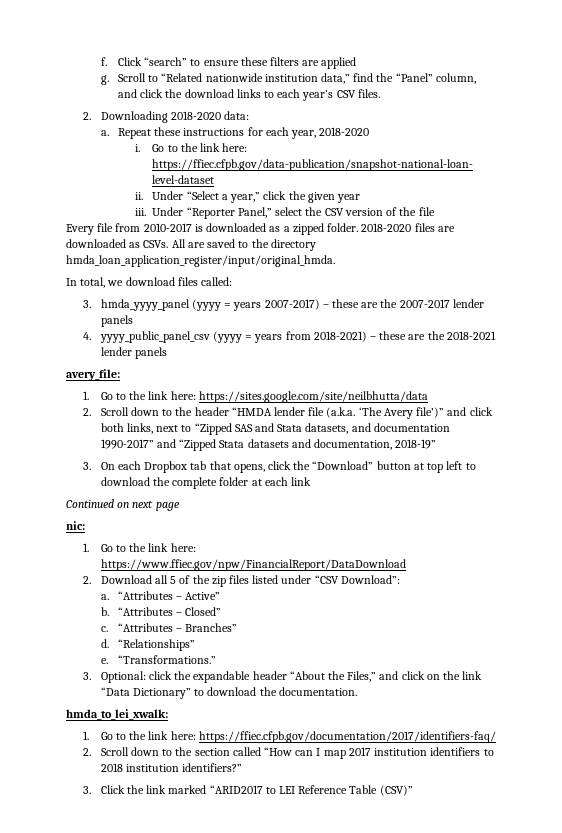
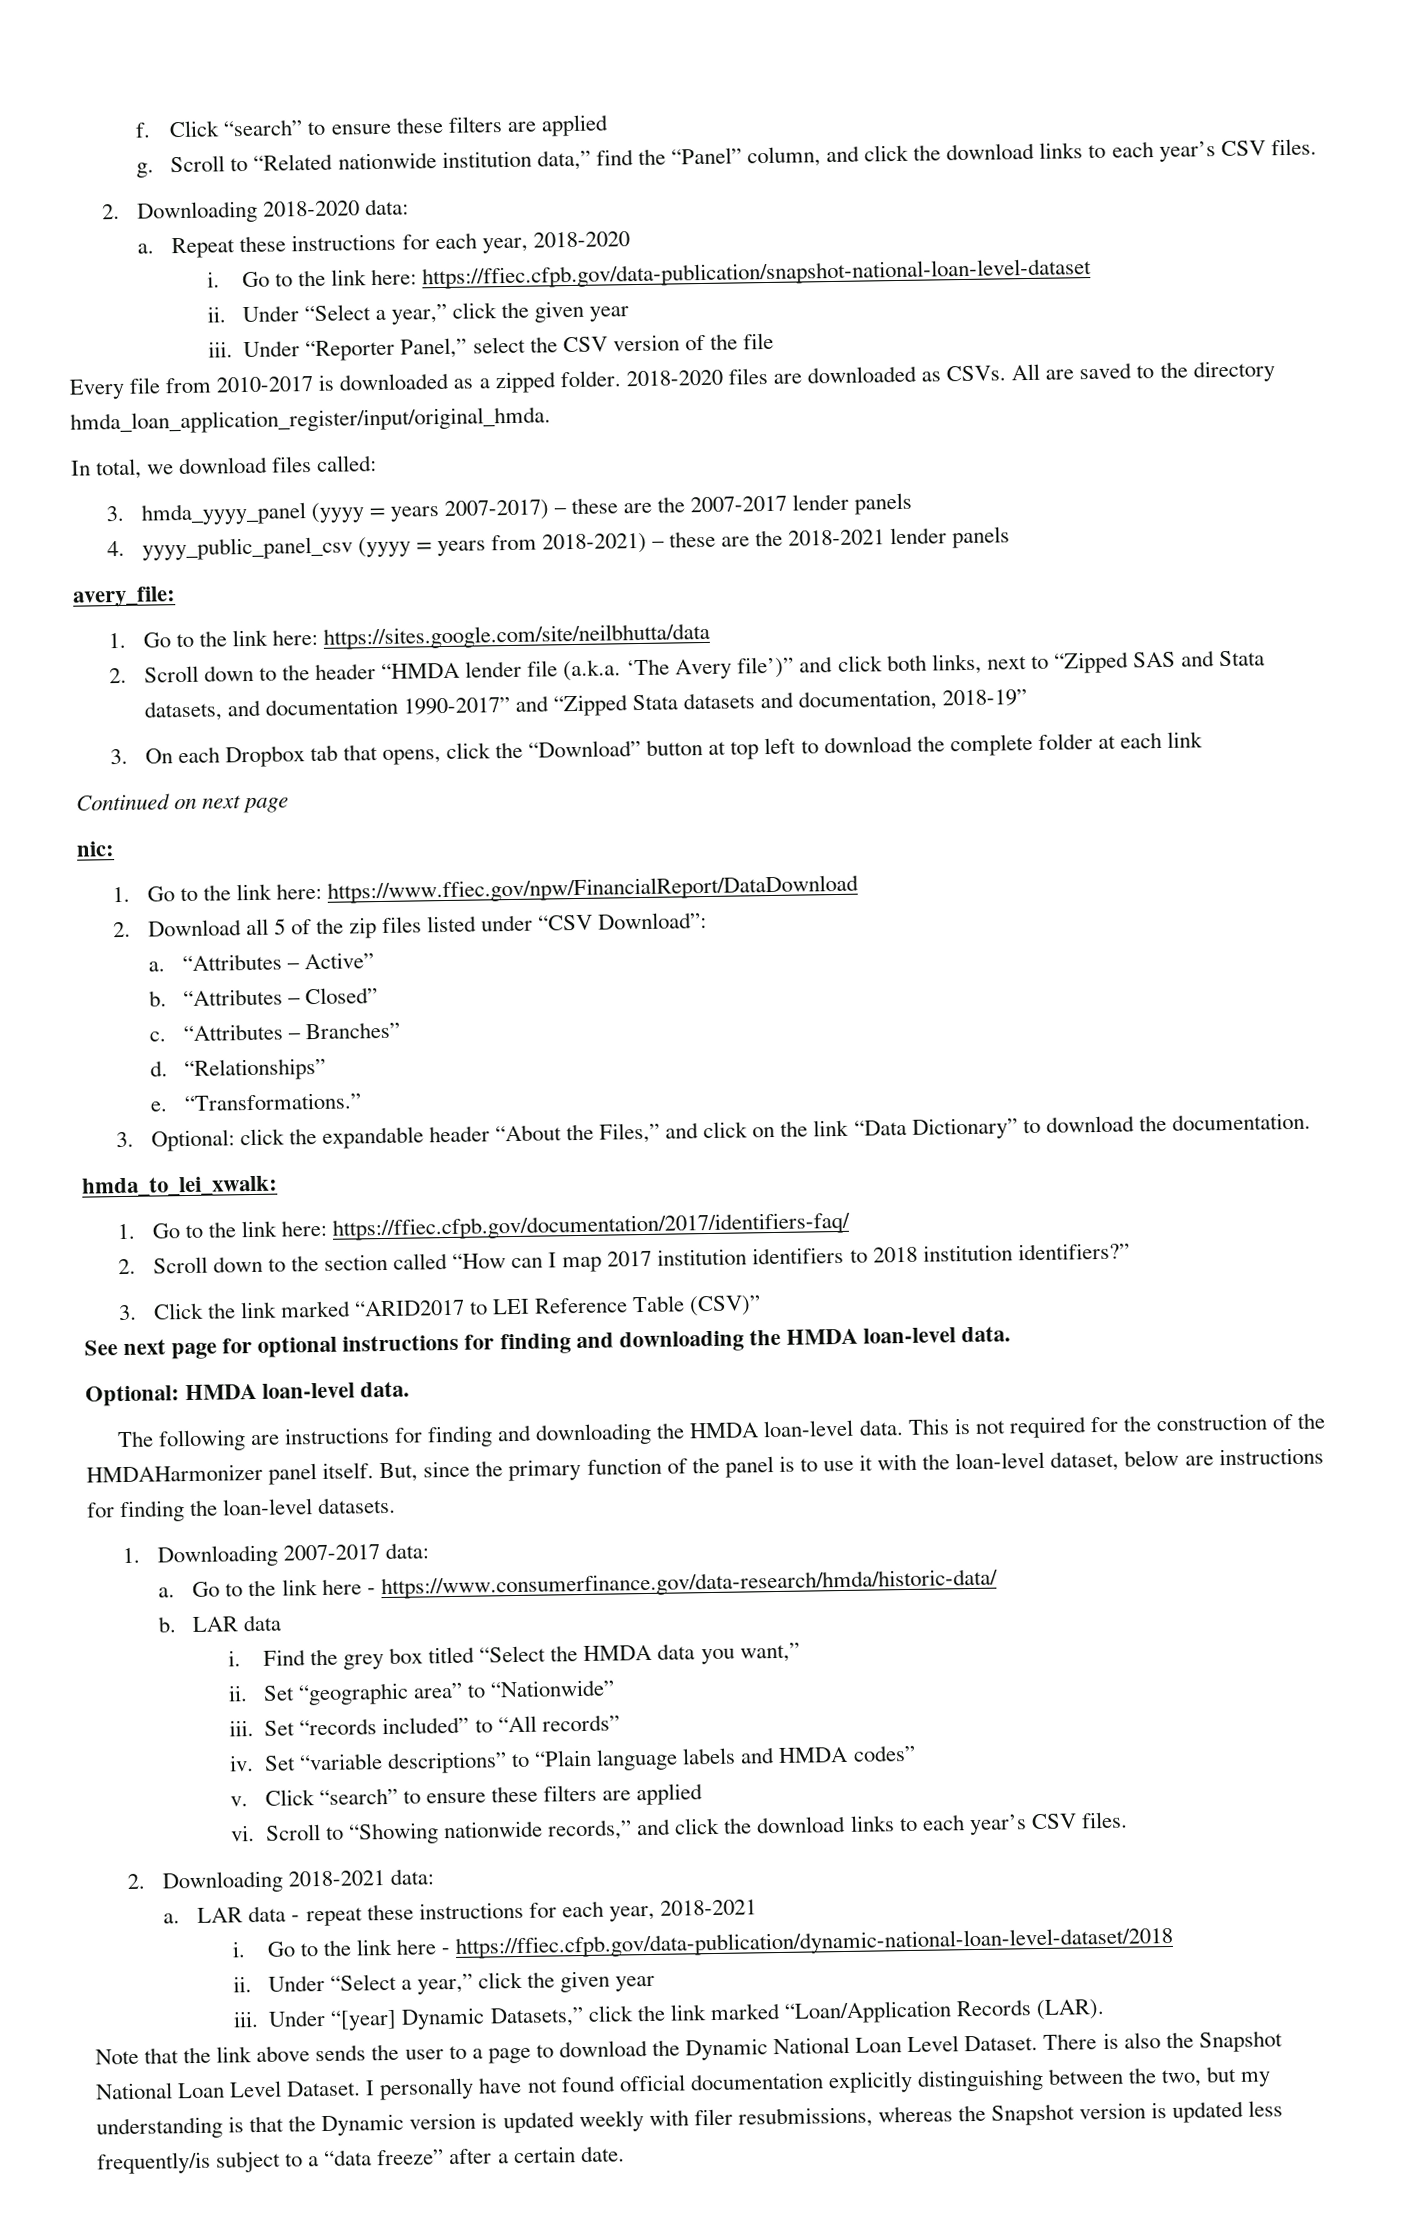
+ See next page for optional instructions for finding and downloading the HMDA loan-level data.
+ Optional: HMDA loan-level data.
+ The following are instructions for finding and downloading the HMDA loan-level data. This is not required for the construction of the HMDAHarmonizer panel itself. But, since the primary function of the panel is to use it with the loan-level dataset, below are instructions for finding the loan-level datasets.
+ 1. Downloading 2007-2017 data:
+ a. Go to the link here - https://www.consumerfinance.gov/data-research/hmda/historic-data/
+ b. LAR data
+ i. Find the grey box titled “Select the HMDA data you want,”
+ ii. Set “geographic area” to “Nationwide”
+ iii. Set “records included” to “All records”
+ iv. Set “variable descriptions” to “Plain language labels and HMDA codes”
+ v. Click “search” to ensure these filters are applied
+ vi. Scroll to “Showing nationwide records,” and click the download links to each year’s CSV files.
+ 2. Downloading 2018-2021 data:
+ a. LAR data - repeat these instructions for each year, 2018-2021
+ i. Go to the link here - https://ffiec.cfpb.gov/data-publication/dynamic-national-loan-level-dataset/2018
+ ii. Under “Select a year,” click the given year
+ iii. Under “[year] Dynamic Datasets,” click the link marked “Loan/Application Records (LAR).
+ Note that the link above sends the user to a page to download the Dynamic National Loan Level Dataset. There is also the Snapshot National Loan Level Dataset. I personally have not found official documentation explicitly distinguishing between the two, but my understanding is that the Dynamic version is updated weekly with filer resubmissions, whereas the Snapshot version is updated less frequently/is subject to a “data freeze” after a certain date.

